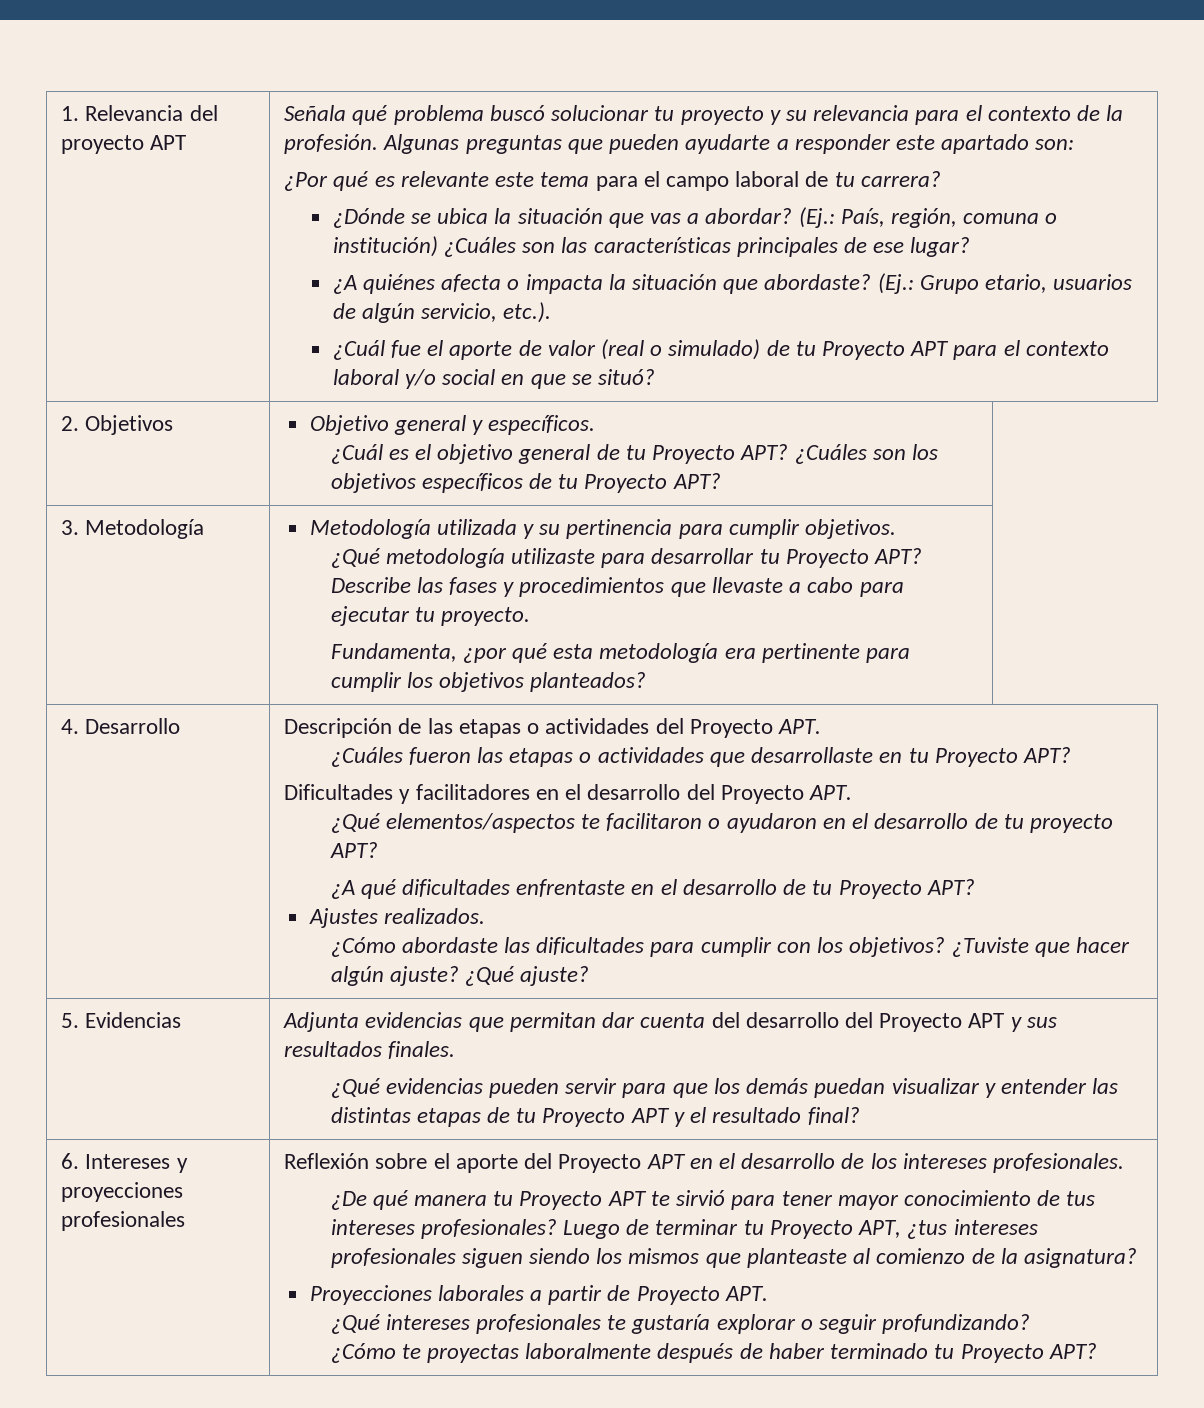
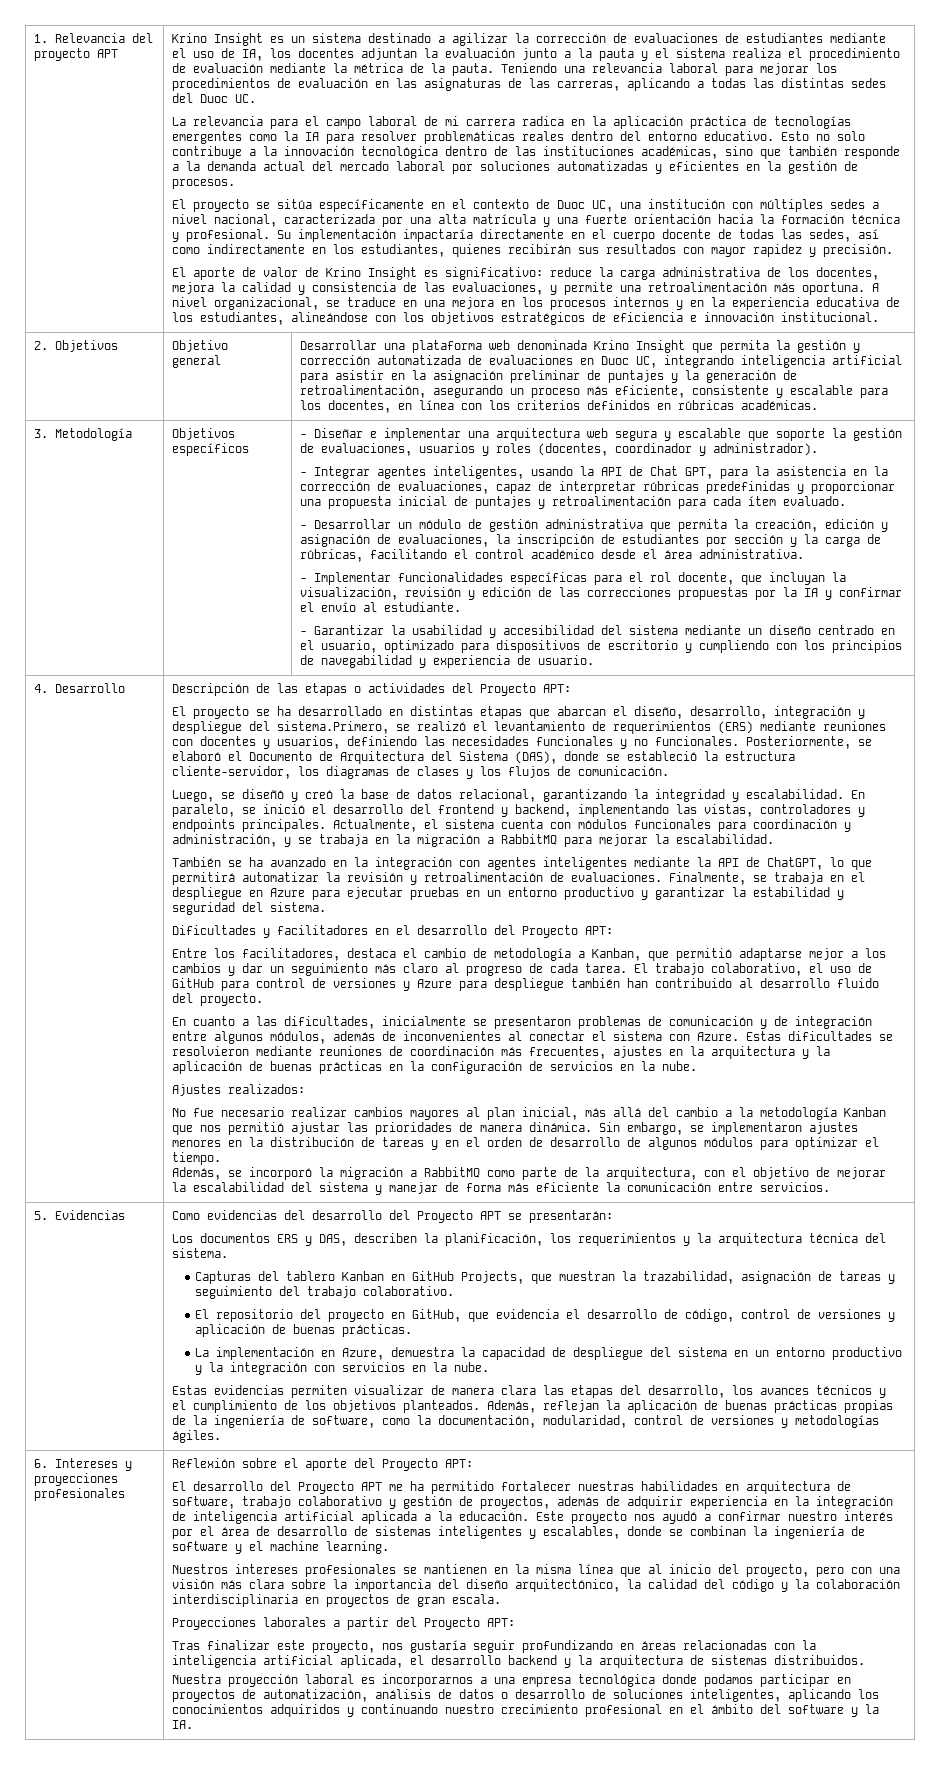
- Señala qué problema buscó solucionar tu proyecto y su relevancia para el contexto de la profesión. Algunas preguntas que pueden ayudarte a responder este apartado son:
- ¿Por qué es relevante este tema para el campo laboral de tu carrera?
- ¿Dónde se ubica la situación que vas a abordar? (Ej.: País, región, comuna o institución) ¿Cuáles son las características principales de ese lugar?
- ¿A quiénes afecta o impacta la situación que abordaste? (Ej.: Grupo etario, usuarios de algún servicio, etc.).
- ¿Cuál fue el aporte de valor (real o simulado) de tu Proyecto APT para el contexto laboral y/o social en que se situó?
- 2. Objetivos | Objetivo general y específicos.
- ¿Cuál es el objetivo general de tu Proyecto APT? ¿Cuáles son los objetivos específicos de tu Proyecto APT?
- 3. Metodología | Metodología utilizada y su pertinencia para cumplir objetivos.
- ¿Qué metodología utilizaste para desarrollar tu Proyecto APT? Describe las fases y procedimientos que llevaste a cabo para ejecutar tu proyecto.
- Fundamenta, ¿por qué esta metodología era pertinente para cumplir los objetivos planteados?
+ Krino Insight es un sistema destinado a agilizar la corrección de evaluaciones de estudiantes mediante el uso de IA, los docentes adjuntan la evaluación junto a la pauta y el sistema realiza el procedimiento de evaluación mediante la métrica de la pauta. Teniendo una relevancia laboral para mejorar los procedimientos de evaluación en las asignaturas de las carreras, aplicando a todas las distintas sedes del Duoc UC.
+ La relevancia para el campo laboral de mi carrera radica en la aplicación práctica de tecnologías emergentes como la IA para resolver problemáticas reales dentro del entorno educativo. Esto no solo contribuye a la innovación tecnológica dentro de las instituciones académicas, sino que también responde a la demanda actual del mercado laboral por soluciones automatizadas y eficientes en la gestión de procesos.
+ El proyecto se sitúa específicamente en el contexto de Duoc UC, una institución con múltiples sedes a nivel nacional, caracterizada por una alta matrícula y una fuerte orientación hacia la formación técnica y profesional. Su implementación impactaría directamente en el cuerpo docente de todas las sedes, así como indirectamente en los estudiantes, quienes recibirán sus resultados con mayor rapidez y precisión.
+ El aporte de valor de Krino Insight es significativo: reduce la carga administrativa de los docentes, mejora la calidad y consistencia de las evaluaciones, y permite una retroalimentación más oportuna. A nivel organizacional, se traduce en una mejora en los procesos internos y en la experiencia educativa de los estudiantes, alineándose con los objetivos estratégicos de eficiencia e innovación institucional.
+ 2. Objetivos | Objetivo general | Desarrollar una plataforma web denominada Krino Insight que permita la gestión y corrección automatizada de evaluaciones en Duoc UC, integrando inteligencia artificial para asistir en la asignación preliminar de puntajes y la generación de retroalimentación, asegurando un proceso más eficiente, consistente y escalable para los docentes, en línea con los criterios definidos en rúbricas académicas.
+ 3. Metodología | Objetivos específicos | - Diseñar e implementar una arquitectura web segura y escalable que soporte la gestión de evaluaciones, usuarios y roles (docentes, coordinador y administrador).
+ - Integrar agentes inteligentes, usando la API de Chat GPT, para la asistencia en la corrección de evaluaciones, capaz de interpretar rúbricas predefinidas y proporcionar una propuesta inicial de puntajes y retroalimentación para cada ítem evaluado.
+ - Desarrollar un módulo de gestión administrativa que permita la creación, edición y asignación de evaluaciones, la inscripción de estudiantes por sección y la carga de rúbricas, facilitando el control académico desde el área administrativa.
+ - Implementar funcionalidades específicas para el rol docente, que incluyan la visualización, revisión y edición de las correcciones propuestas por la IA y confirmar el envío al estudiante.
+ - Garantizar la usabilidad y accesibilidad del sistema mediante un diseño centrado en el usuario, optimizado para dispositivos de escritorio y cumpliendo con los principios de navegabilidad y experiencia de usuario.
- Descripción de las etapas o actividades del Proyecto APT.
- ¿Cuáles fueron las etapas o actividades que desarrollaste en tu Proyecto APT?
+ Descripción de las etapas o actividades del Proyecto APT:
+ El proyecto se ha desarrollado en distintas etapas que abarcan el diseño, desarrollo, integración y despliegue del sistema.Primero, se realizó el levantamiento de requerimientos (ERS) mediante reuniones con docentes y usuarios, definiendo las necesidades funcionales y no funcionales. Posteriormente, se elaboró el Documento de Arquitectura del Sistema (DAS), donde se estableció la estructura cliente-servidor, los diagramas de clases y los flujos de comunicación.
+ Luego, se diseñó y creó la base de datos relacional, garantizando la integridad y escalabilidad. En paralelo, se inició el desarrollo del frontend y backend, implementando las vistas, controladores y endpoints principales. Actualmente, el sistema cuenta con módulos funcionales para coordinación y administración, y se trabaja en la migración a RabbitMQ para mejorar la escalabilidad.
+ También se ha avanzado en la integración con agentes inteligentes mediante la API de ChatGPT, lo que permitirá automatizar la revisión y retroalimentación de evaluaciones. Finalmente, se trabaja en el despliegue en Azure para ejecutar pruebas en un entorno productivo y garantizar la estabilidad y seguridad del sistema.
- Dificultades y facilitadores en el desarrollo del Proyecto APT.
- ¿Qué elementos/aspectos te facilitaron o ayudaron en el desarrollo de tu proyecto APT?
- ¿A qué dificultades enfrentaste en el desarrollo de tu Proyecto APT?
- Ajustes realizados.
- ¿Cómo abordaste las dificultades para cumplir con los objetivos? ¿Tuviste que hacer algún ajuste? ¿Qué ajuste?
- 5. Evidencias | Adjunta evidencias que permitan dar cuenta del desarrollo del Proyecto APT y sus resultados finales.
- ¿Qué evidencias pueden servir para que los demás puedan visualizar y entender las distintas etapas de tu Proyecto APT y el resultado final?
+ Dificultades y facilitadores en el desarrollo del Proyecto APT:
+ Entre los facilitadores, destaca el cambio de metodología a Kanban, que permitió adaptarse mejor a los cambios y dar un seguimiento más claro al progreso de cada tarea. El trabajo colaborativo, el uso de GitHub para control de versiones y Azure para despliegue también han contribuido al desarrollo fluido del proyecto.
+ En cuanto a las dificultades, inicialmente se presentaron problemas de comunicación y de integración entre algunos módulos, además de inconvenientes al conectar el sistema con Azure. Estas dificultades se resolvieron mediante reuniones de coordinación más frecuentes, ajustes en la arquitectura y la aplicación de buenas prácticas en la configuración de servicios en la nube.
+ Ajustes realizados:
+ No fue necesario realizar cambios mayores al plan inicial, más allá del cambio a la metodología Kanban que nos permitió ajustar las prioridades de manera dinámica. Sin embargo, se implementaron ajustes menores en la distribución de tareas y en el orden de desarrollo de algunos módulos para optimizar el tiempo.
+ Además, se incorporó la migración a RabbitMQ como parte de la arquitectura, con el objetivo de mejorar la escalabilidad del sistema y manejar de forma más eficiente la comunicación entre servicios.
+ 5. Evidencias | Como evidencias del desarrollo del Proyecto APT se presentarán:
+ Los documentos ERS y DAS, describen la planificación, los requerimientos y la arquitectura técnica del sistema.
+ Capturas del tablero Kanban en GitHub Projects, que muestran la trazabilidad, asignación de tareas y seguimiento del trabajo colaborativo.
+ El repositorio del proyecto en GitHub, que evidencia el desarrollo de código, control de versiones y aplicación de buenas prácticas.
+ La implementación en Azure, demuestra la capacidad de despliegue del sistema en un entorno productivo y la integración con servicios en la nube.
+ Estas evidencias permiten visualizar de manera clara las etapas del desarrollo, los avances técnicos y el cumplimiento de los objetivos planteados. Además, reflejan la aplicación de buenas prácticas propias de la ingeniería de software, como la documentación, modularidad, control de versiones y metodologías ágiles.
- Reflexión sobre el aporte del Proyecto APT en el desarrollo de los intereses profesionales.
- ¿De qué manera tu Proyecto APT te sirvió para tener mayor conocimiento de tus intereses profesionales? Luego de terminar tu Proyecto APT, ¿tus intereses profesionales siguen siendo los mismos que planteaste al comienzo de la asignatura?
- Proyecciones laborales a partir de Proyecto APT.
- ¿Qué intereses profesionales te gustaría explorar o seguir profundizando?
- ¿Cómo te proyectas laboralmente después de haber terminado tu Proyecto APT?
+ Reflexión sobre el aporte del Proyecto APT:
+ El desarrollo del Proyecto APT me ha permitido fortalecer nuestras habilidades en arquitectura de software, trabajo colaborativo y gestión de proyectos, además de adquirir experiencia en la integración de inteligencia artificial aplicada a la educación. Este proyecto nos ayudó a confirmar nuestro interés por el área de desarrollo de sistemas inteligentes y escalables, donde se combinan la ingeniería de software y el machine learning.
+ Nuestros intereses profesionales se mantienen en la misma línea que al inicio del proyecto, pero con una visión más clara sobre la importancia del diseño arquitectónico, la calidad del código y la colaboración interdisciplinaria en proyectos de gran escala.
+ Proyecciones laborales a partir del Proyecto APT:
+ Tras finalizar este proyecto, nos gustaría seguir profundizando en áreas relacionadas con la inteligencia artificial aplicada, el desarrollo backend y la arquitectura de sistemas distribuidos.
+ Nuestra proyección laboral es incorporarnos a una empresa tecnológica donde podamos participar en proyectos de automatización, análisis de datos o desarrollo de soluciones inteligentes, aplicando los conocimientos adquiridos y continuando nuestro crecimiento profesional en el ámbito del software y la IA.

